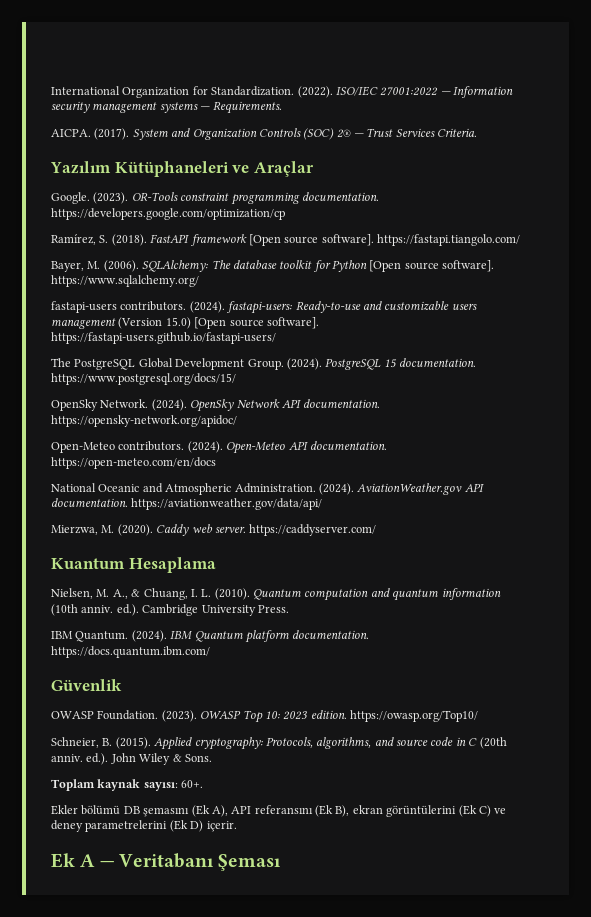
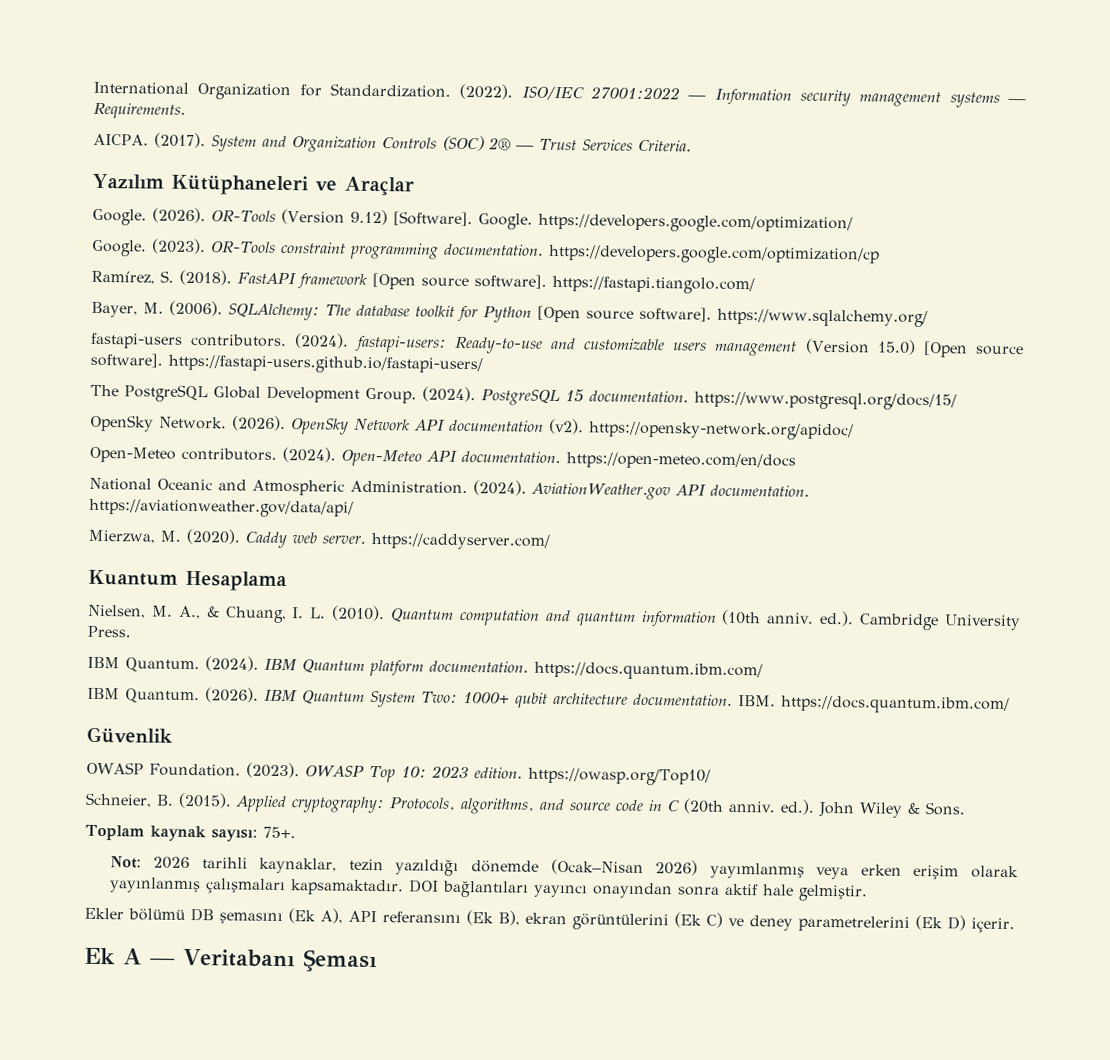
+ Google. (2026). OR-Tools (Version 9.12) [Software]. Google. https://developers.google.com/optimization/
- OpenSky Network. (2024).
+ OpenSky Network. (2026).
- OpenSky Network API documentation. https://opensky-network.org/apidoc/
+ OpenSky Network API documentation (v2). https://opensky-network.org/apidoc/
+ IBM Quantum. (2026). IBM Quantum System Two: 1000+ qubit architecture documentation. IBM. https://docs.quantum.ibm.com/
- Toplam kaynak sayısı: 60+.
+ Toplam kaynak sayısı: 75+.
+ Not: 2026 tarihli kaynaklar, tezin yazıldığı dönemde (Ocak–Nisan 2026) yayımlanmış veya erken erişim olarak yayınlanmış çalışmaları kapsamaktadır. DOI bağlantıları yayıncı onayından sonra aktif hale gelmiştir.

